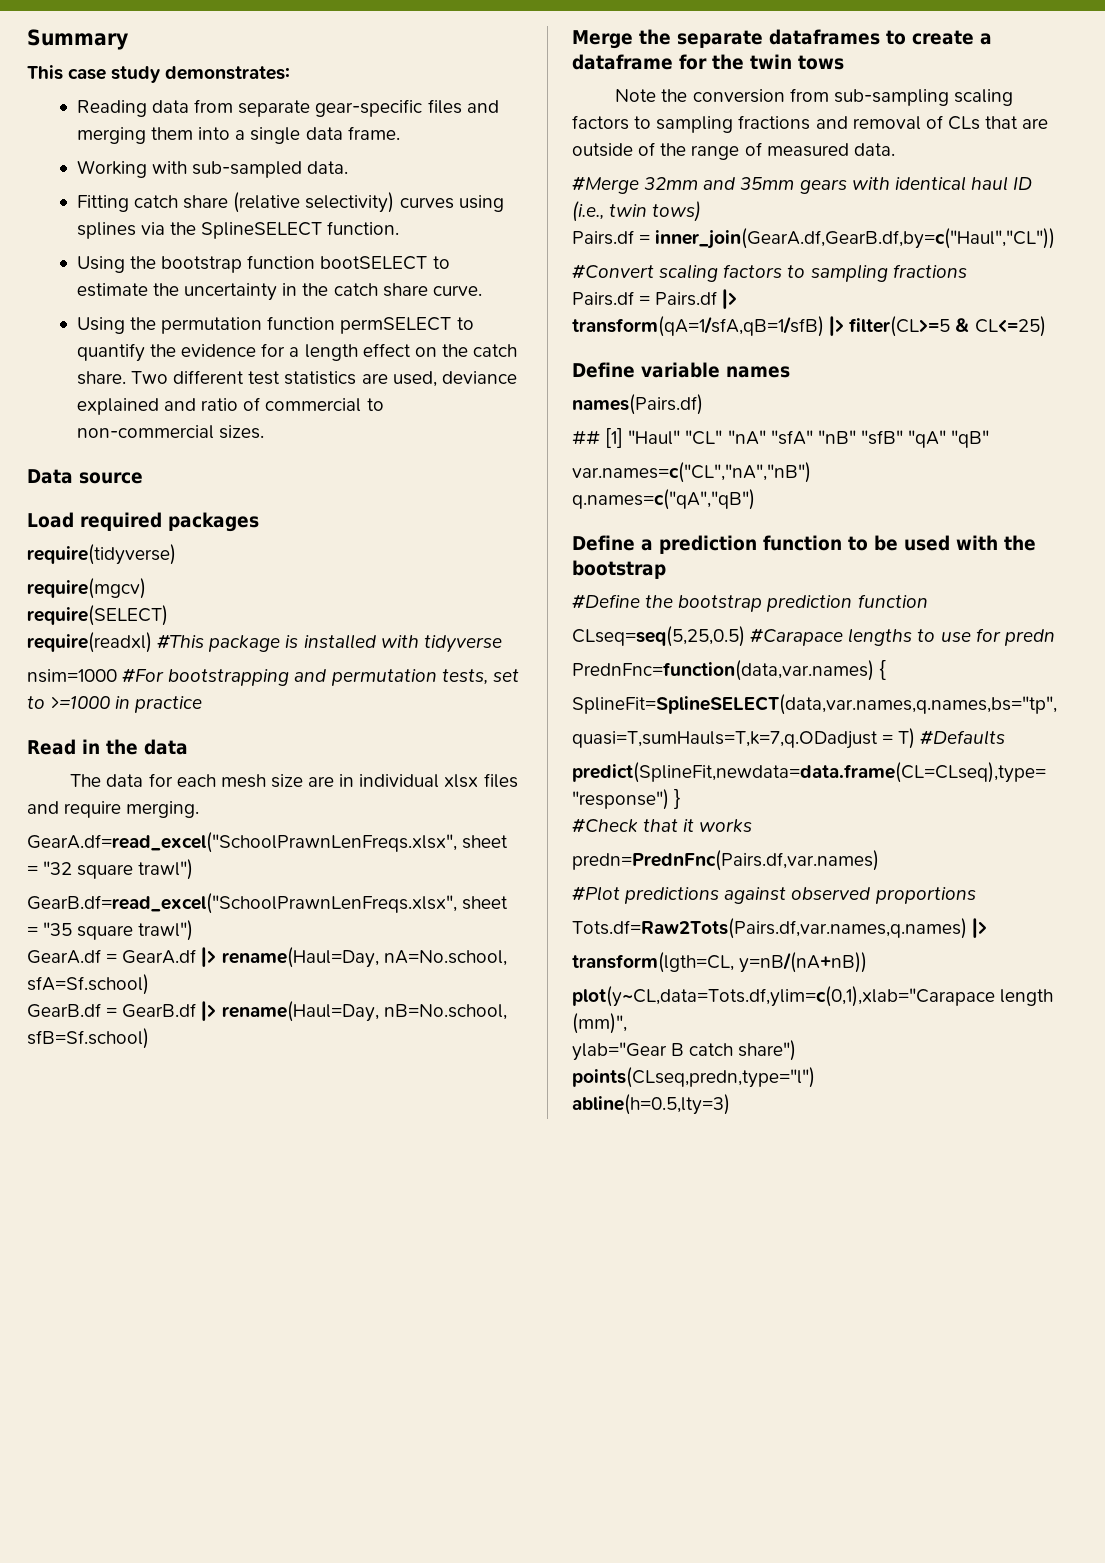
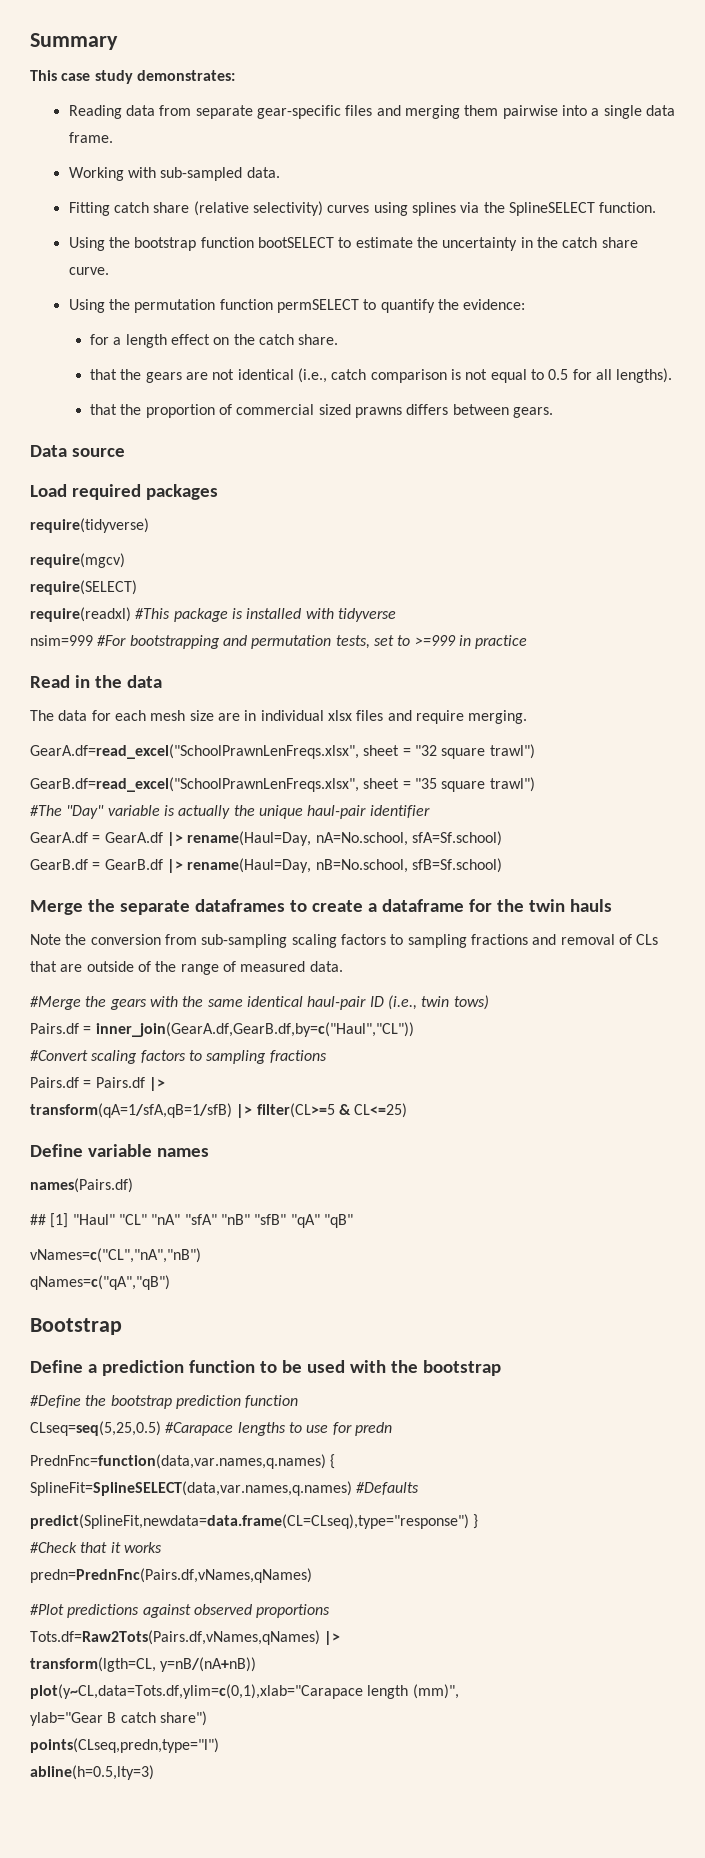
- Reading data from separate gear-specific files and merging them into a single data frame.
+ Reading data from separate gear-specific files and merging them pairwise into a single data frame.
- Using the permutation function permSELECT to quantify the evidence for a length effect on the catch share. Two different test statistics are used, deviance explained and ratio of commercial to non-commercial sizes.
+ Using the permutation function permSELECT to quantify the evidence:
+ for a length effect on the catch share.
+ that the gears are not identical (i.e., catch comparison is not equal to 0.5 for all lengths).
+ that the proportion of commercial sized prawns differs between gears.
- nsim=1000 #For bootstrapping and permutation tests, set to >=1000 in practice
+ nsim=999 #For bootstrapping and permutation tests, set to >=999 in practice
+ #The "Day" variable is actually the unique haul-pair identifier
- Merge the separate dataframes to create a dataframe for the twin tows
+ Merge the separate dataframes to create a dataframe for the twin hauls
- #Merge 32mm and 35mm gears with identical haul ID (i.e., twin tows)
+ #Merge the gears with the same identical haul-pair ID (i.e., twin tows)
- var.names=c("CL","nA","nB")
- q.names=c("qA","qB")
+ vNames=c("CL","nA","nB")
+ qNames=c("qA","qB")
+ Bootstrap
- PrednFnc=function(data,var.names) {
+ PrednFnc=function(data,var.names,q.names) {
- SplineFit=SplineSELECT(data,var.names,q.names,bs="tp",
- quasi=T,sumHauls=T,k=7,q.ODadjust = T) #Defaults
+ SplineFit=SplineSELECT(data,var.names,q.names) #Defaults
- predn=PrednFnc(Pairs.df,var.names)
+ predn=PrednFnc(Pairs.df,vNames,qNames)
- Tots.df=Raw2Tots(Pairs.df,var.names,q.names) |>
+ Tots.df=Raw2Tots(Pairs.df,vNames,qNames) |>

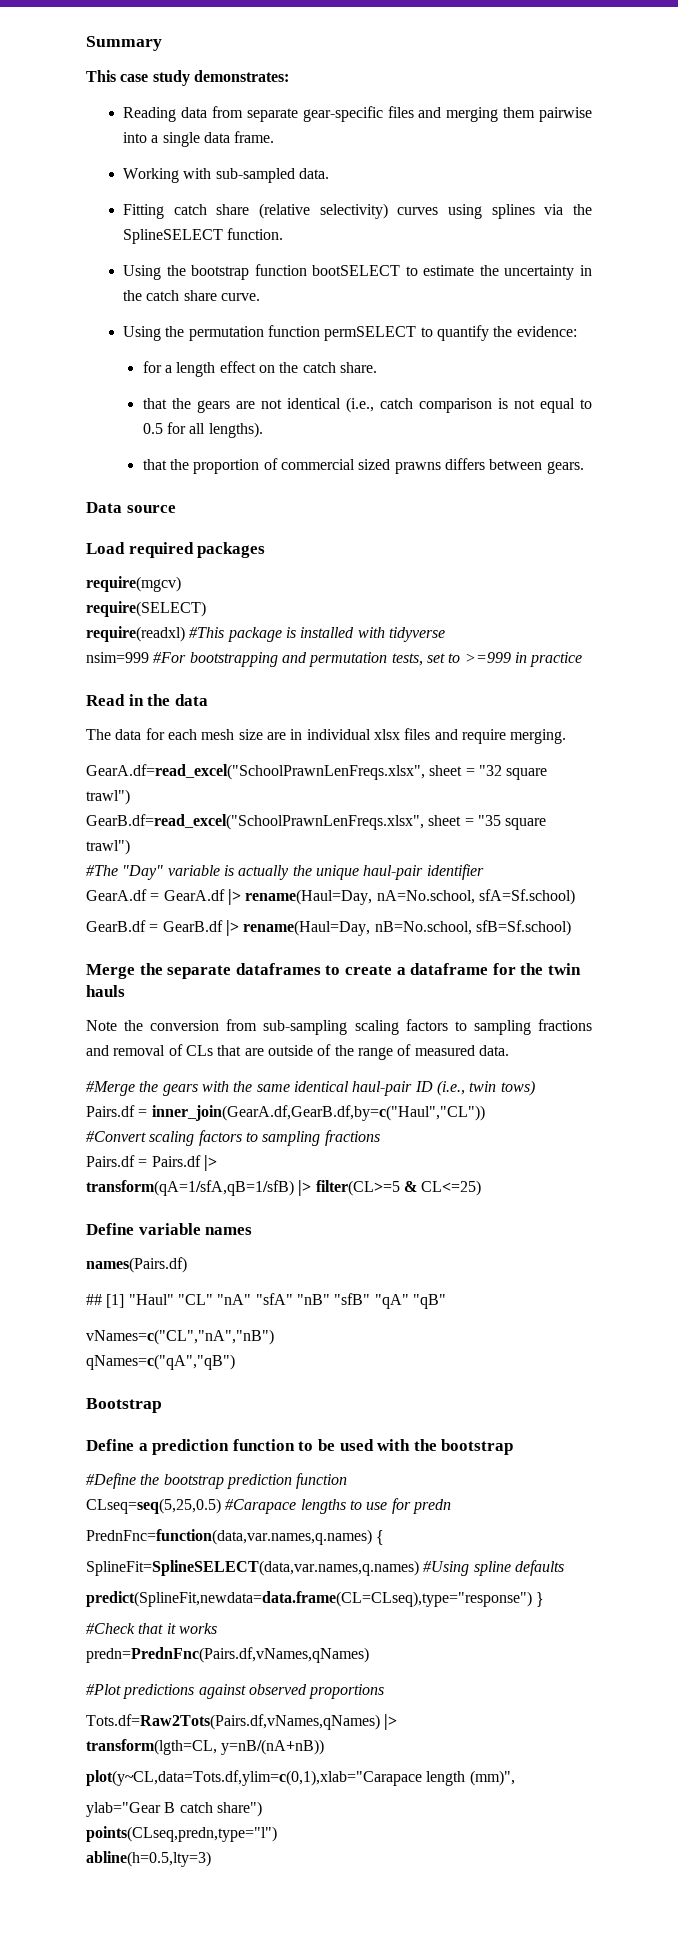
- require(tidyverse)
- SplineFit=SplineSELECT(data,var.names,q.names) #Defaults
+ SplineFit=SplineSELECT(data,var.names,q.names) #Using spline defaults

